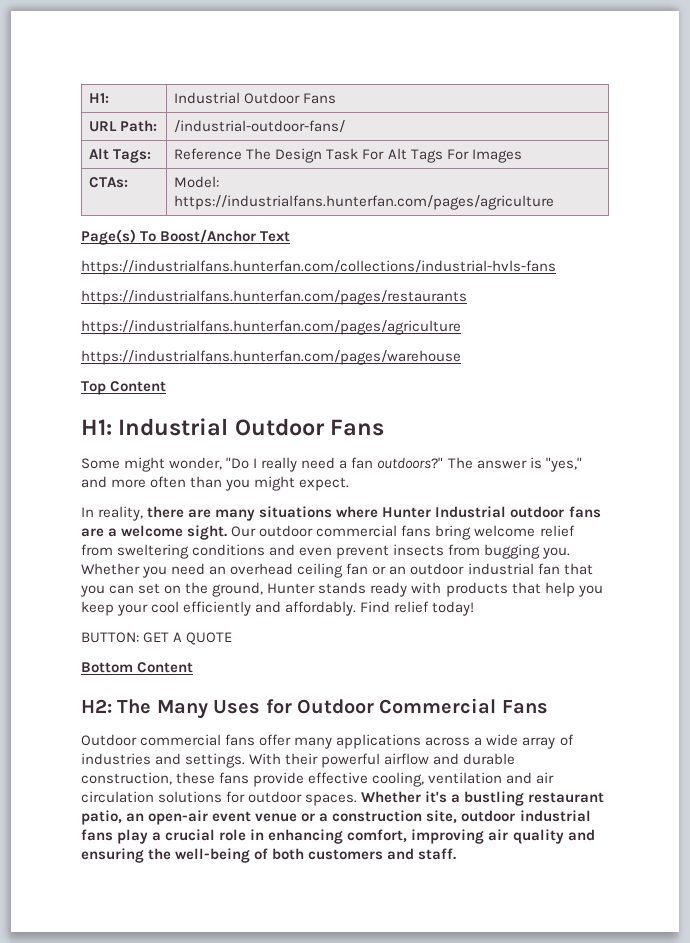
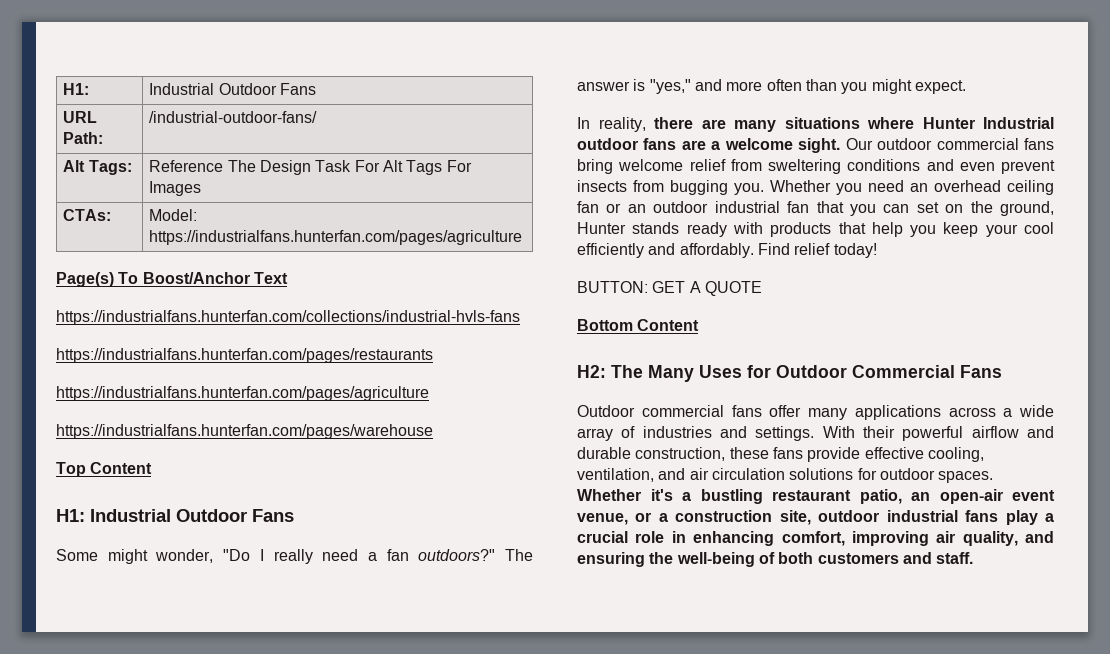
- With their powerful airflow and durable construction, these fans provide effective cooling, ventilation and air circulation solutions for outdoor spaces.
+ With their powerful airflow and durable construction, these fans provide effective cooling, ventilation, and air circulation solutions for outdoor spaces.
- Whether it's a bustling restaurant patio, an open-air event venue or a construction site, outdoor industrial fans play a crucial role in enhancing comfort, improving air quality and ensuring the well-being of both customers and staff.
+ Whether it's a bustling restaurant patio, an open-air event venue, or a construction site, outdoor industrial fans play a crucial role in enhancing comfort, improving air quality, and ensuring the well-being of both customers and staff.

